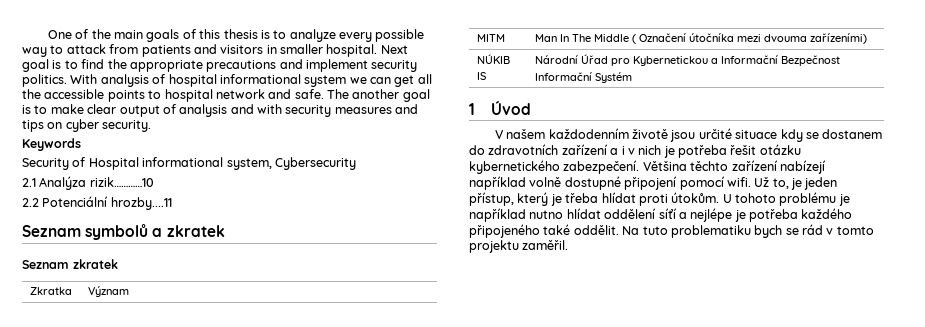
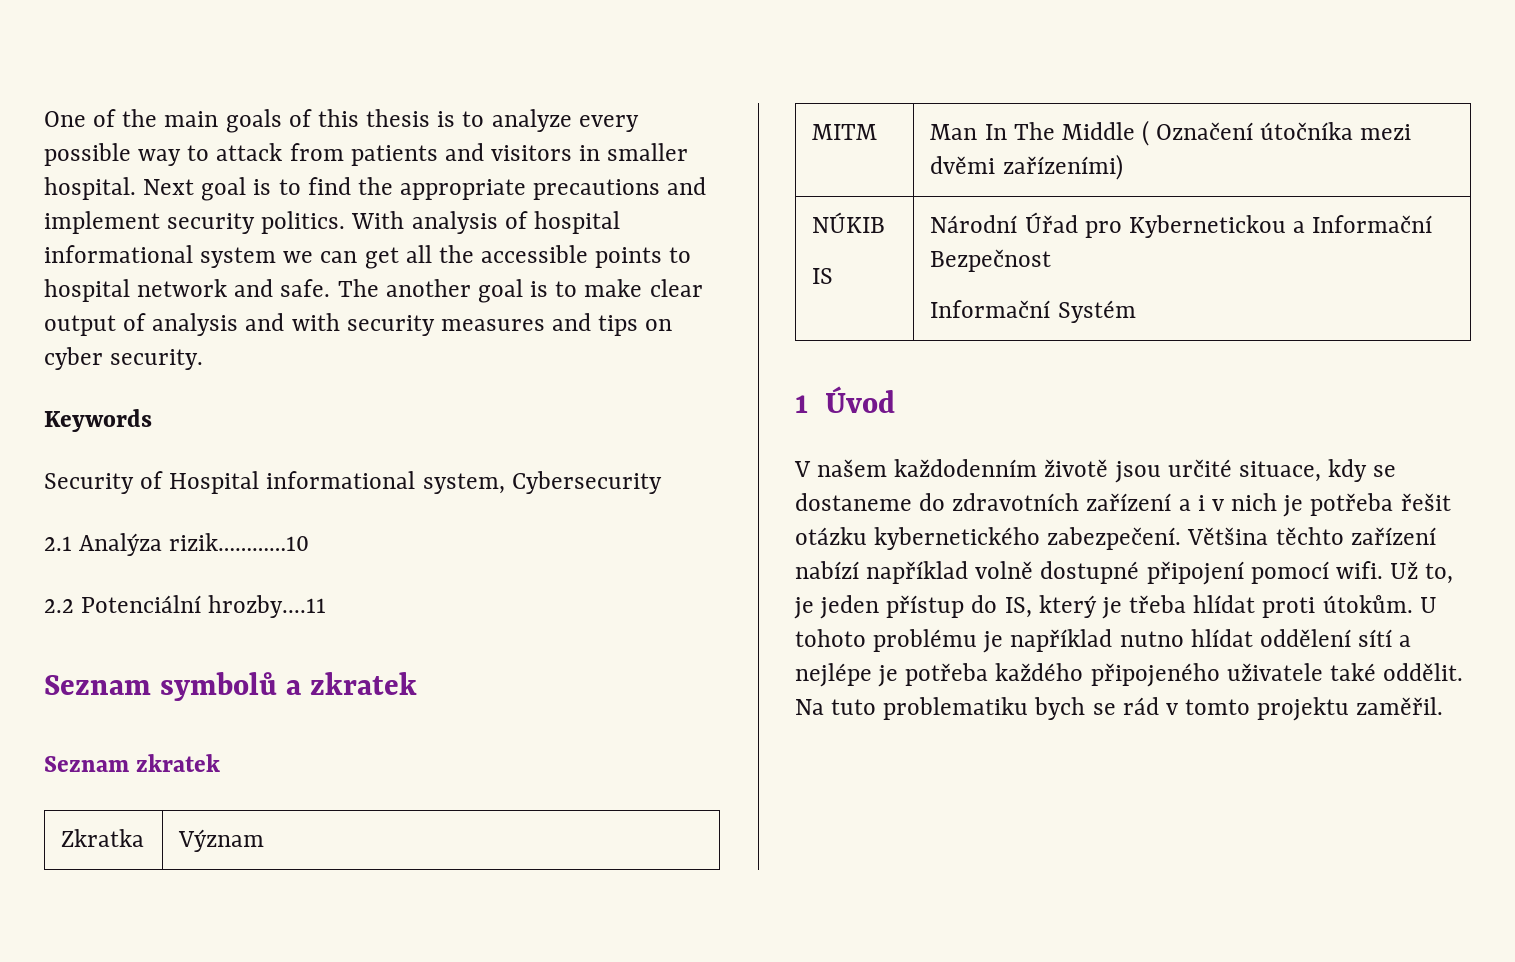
- MITM | Man In The Middle ( Označení útočníka mezi dvouma zařízeními)
+ MITM | Man In The Middle ( Označení útočníka mezi dvěmi zařízeními)
- V našem každodenním životě jsou určité situace kdy se dostanem do zdravotních zařízení a i v nich je potřeba řešit otázku kybernetického zabezpečení.
+ V našem každodenním životě jsou určité situace, kdy se dostaneme do zdravotních zařízení a i v nich je potřeba řešit otázku kybernetického zabezpečení.
- Většina těchto zařízení nabízejí například volně dostupné připojení pomocí wifi.
+ Většina těchto zařízení nabízí například volně dostupné připojení pomocí wifi.
- Už to, je jeden přístup, který je třeba hlídat proti útokům.
+ Už to, je jeden přístup do IS, který je třeba hlídat proti útokům.
- U tohoto problému je například nutno hlídat oddělení síťí a nejlépe je potřeba každého připojeného také oddělit.
+ U tohoto problému je například nutno hlídat oddělení sítí a nejlépe je potřeba každého připojeného uživatele také oddělit.

